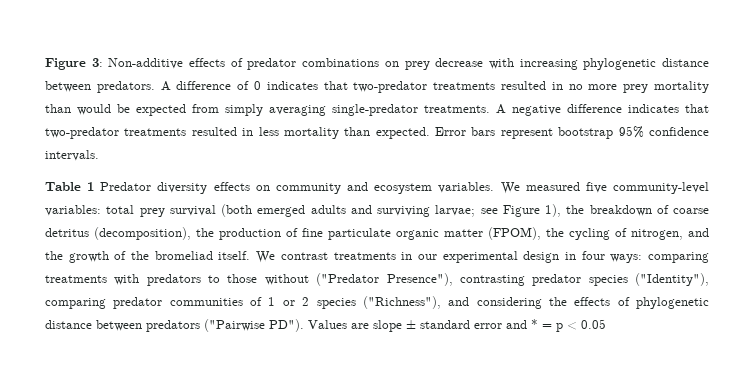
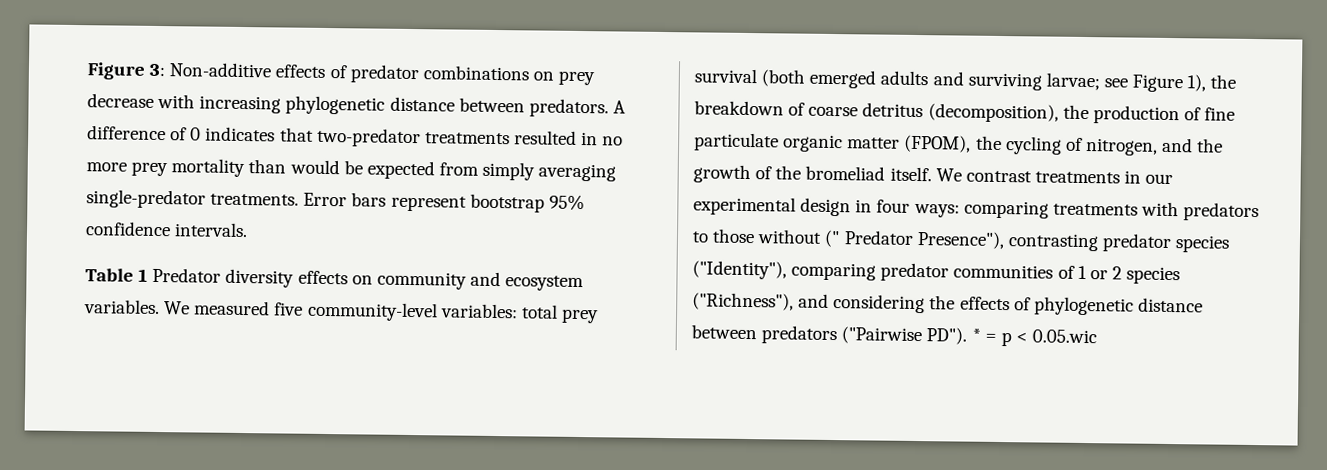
- A negative difference indicates that two-predator treatments resulted in less mortality than expected.
- We contrast treatments in our experimental design in four ways: comparing treatments with predators to those without ("Predator Presence"), contrasting predator species ("Identity"), comparing predator communities of 1 or 2 species ("Richness"), and considering the effects of phylogenetic distance between predators ("Pairwise PD").
+ We contrast treatments in our experimental design in four ways: comparing treatments with predators to those without (" Predator Presence"), contrasting predator species ("Identity"), comparing predator communities of 1 or 2 species ("Richness"), and considering the effects of phylogenetic distance between predators ("Pairwise PD").
- Values are slope ± standard error and * = p < 0.05
+ * = p < 0.05.wic

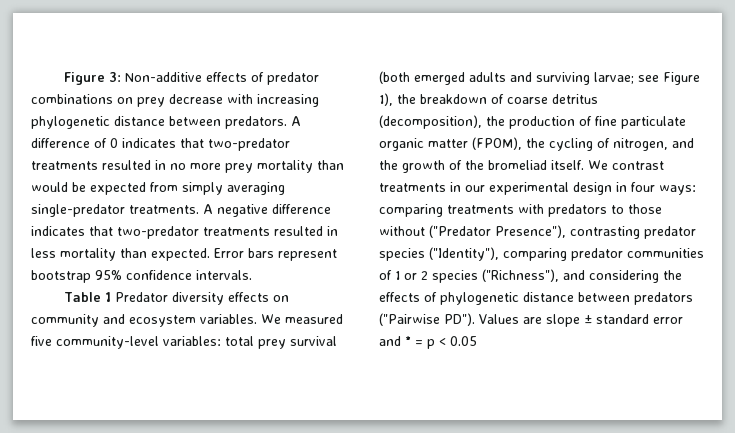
+ A negative difference indicates that two-predator treatments resulted in less mortality than expected.
- We contrast treatments in our experimental design in four ways: comparing treatments with predators to those without (" Predator Presence"), contrasting predator species ("Identity"), comparing predator communities of 1 or 2 species ("Richness"), and considering the effects of phylogenetic distance between predators ("Pairwise PD").
+ We contrast treatments in our experimental design in four ways: comparing treatments with predators to those without ("Predator Presence"), contrasting predator species ("Identity"), comparing predator communities of 1 or 2 species ("Richness"), and considering the effects of phylogenetic distance between predators ("Pairwise PD").
- * = p < 0.05.wic
+ Values are slope ± standard error and * = p < 0.05

